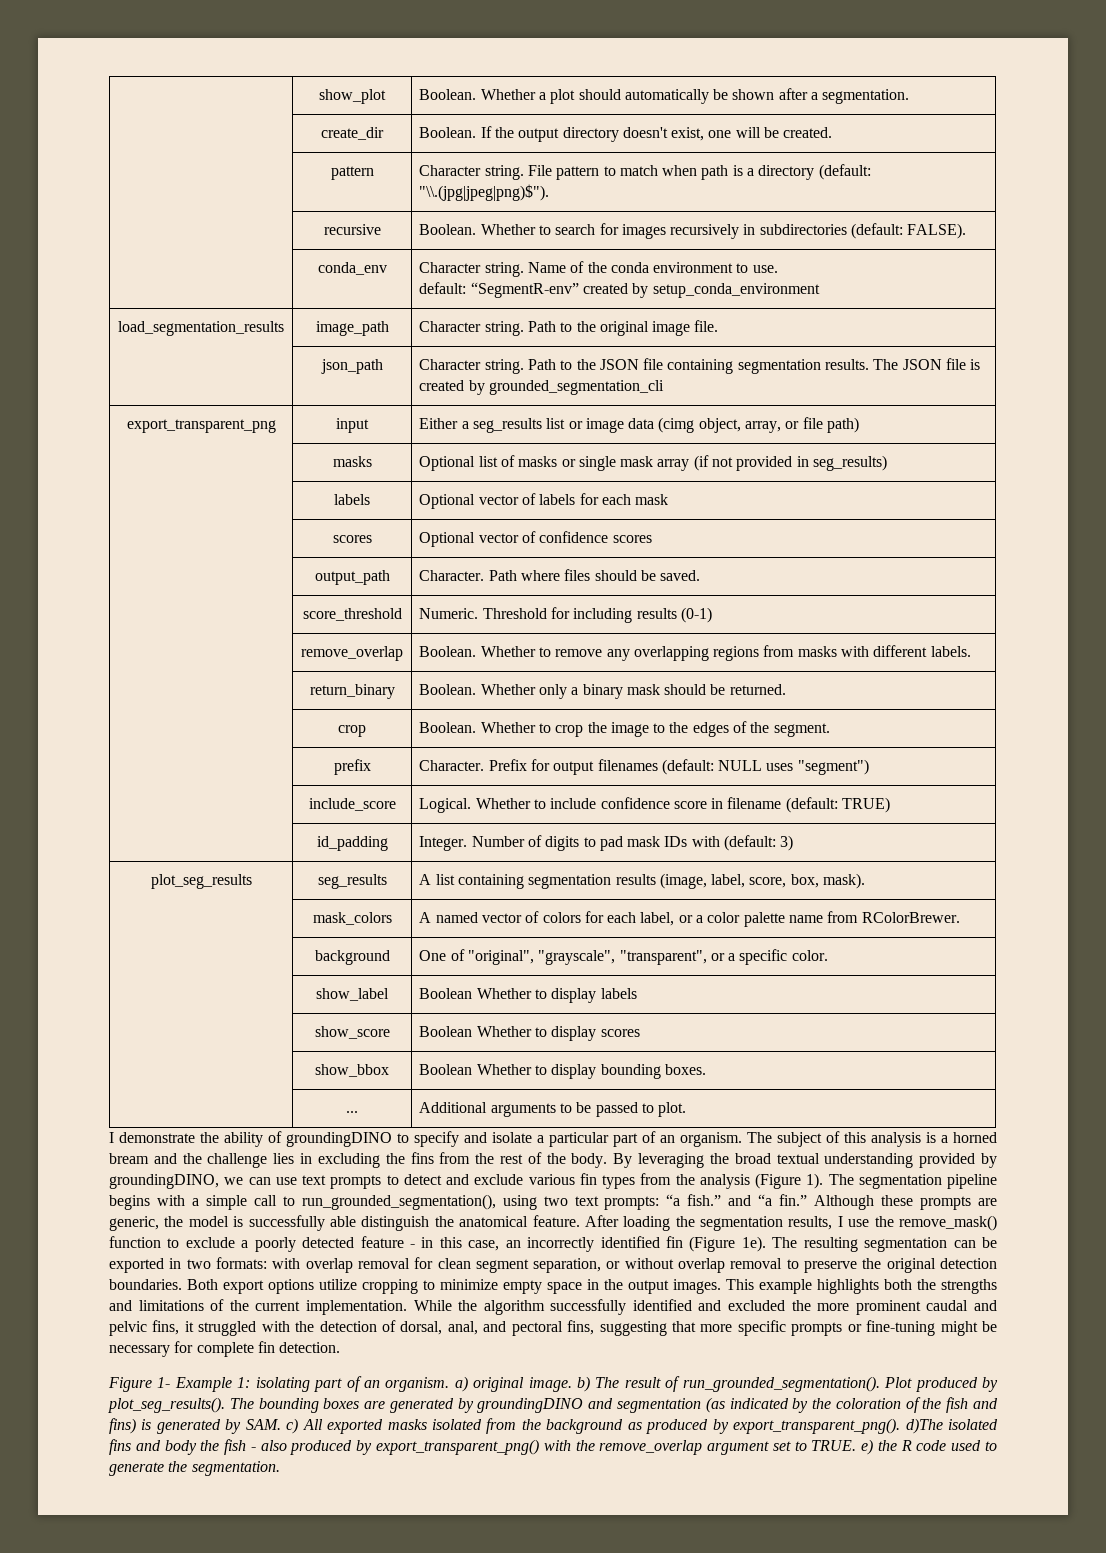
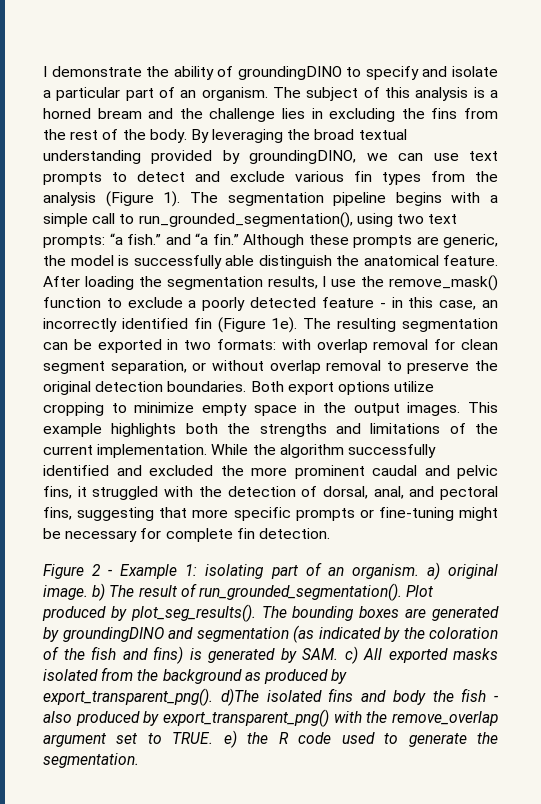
- | show_plot | Boolean. Whether a plot should automatically be shown after a segmentation.
- | create_dir | Boolean. If the output directory doesn't exist, one will be created.
- | pattern | Character string. File pattern to match when path is a directory (default: "\\.(jpg|jpeg|png)$").
- | recursive | Boolean. Whether to search for images recursively in subdirectories (default: FALSE).
- | conda_env | Character string. Name of the conda environment to use.
- default: “SegmentR-env” created by setup_conda_environment
- load_segmentation_results | image_path | Character string. Path to the original image file.
- | json_path | Character string. Path to the JSON file containing segmentation results. The JSON file is created by grounded_segmentation_cli
- export_transparent_png | input | Either a seg_results list or image data (cimg object, array, or file path)
- | masks | Optional list of masks or single mask array (if not provided in seg_results)
- | labels | Optional vector of labels for each mask
- | scores | Optional vector of confidence scores
- | output_path | Character. Path where files should be saved.
- | score_threshold | Numeric. Threshold for including results (0-1)
- | remove_overlap | Boolean. Whether to remove any overlapping regions from masks with different labels.
- | return_binary | Boolean. Whether only a binary mask should be returned.
- | crop | Boolean. Whether to crop the image to the edges of the segment.
- | prefix | Character. Prefix for output filenames (default: NULL uses "segment")
- | include_score | Logical. Whether to include confidence score in filename (default: TRUE)
- | id_padding | Integer. Number of digits to pad mask IDs with (default: 3)
- plot_seg_results | seg_results | A list containing segmentation results (image, label, score, box, mask).
- | mask_colors | A named vector of colors for each label, or a color palette name from RColorBrewer.
- | background | One of "original", "grayscale", "transparent", or a specific color.
- | show_label | Boolean Whether to display labels
- | show_score | Boolean Whether to display scores
- | show_bbox | Boolean Whether to display bounding boxes.
- | ... | Additional arguments to be passed to plot.
- Figure 1- Example 1: isolating part of an organism. a) original image. b) The result of run_grounded_segmentation().
+ Figure 2 - Example 1: isolating part of an organism. a) original image. b) The result of run_grounded_segmentation().

